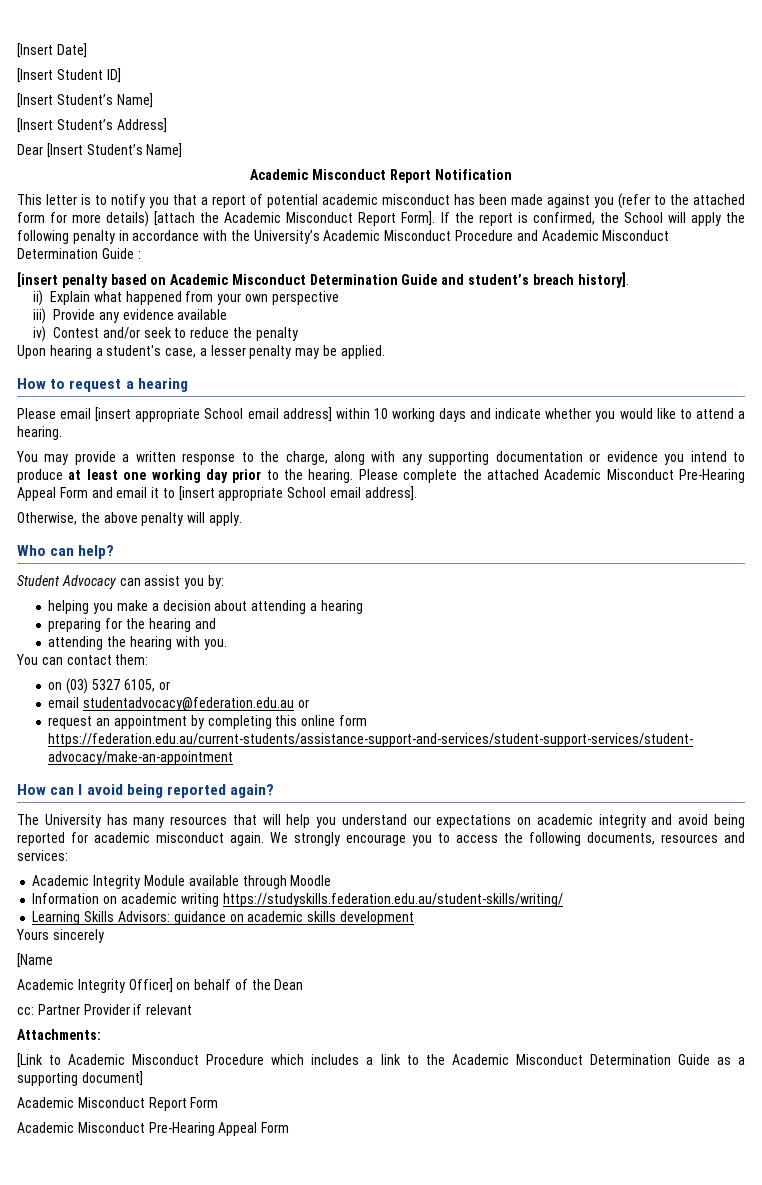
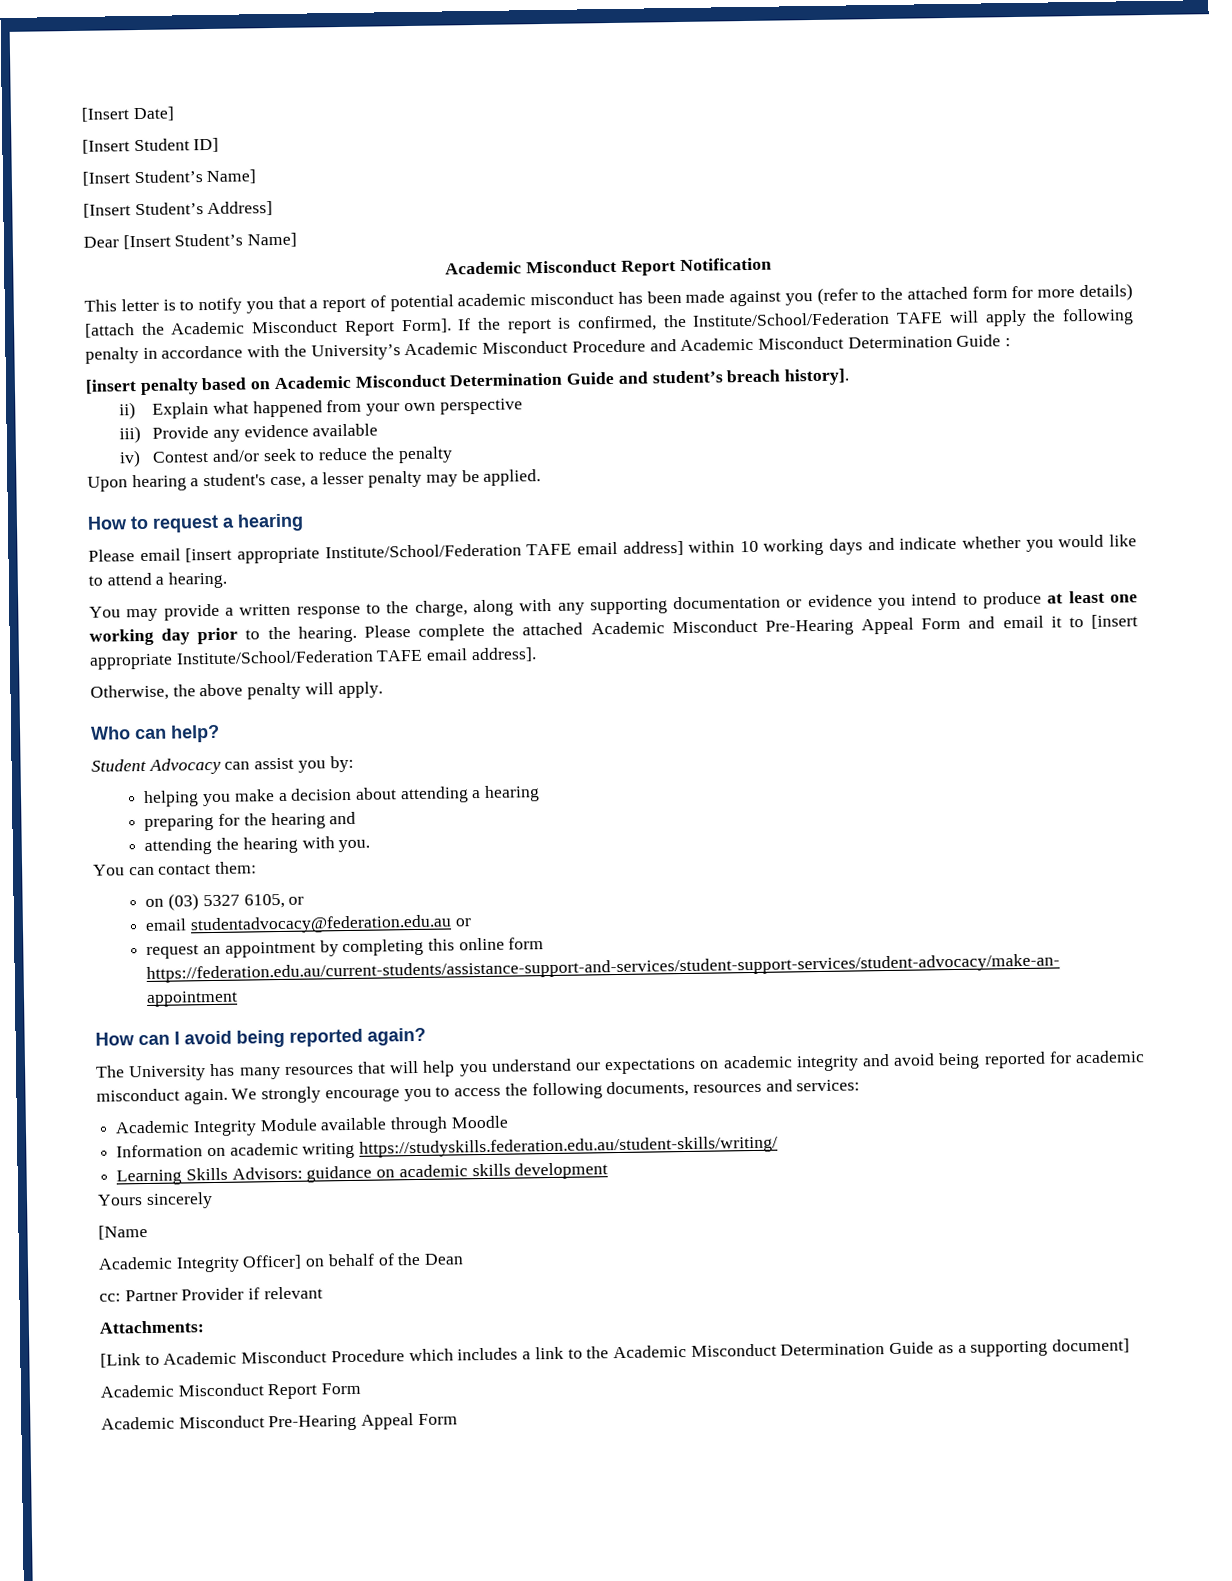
- If the report is confirmed, the School will apply the following penalty in accordance with the University’s Academic Misconduct Procedure and Academic Misconduct Determination Guide :
+ If the report is confirmed, the Institute/School/Federation TAFE will apply the following penalty in accordance with the University’s Academic Misconduct Procedure and Academic Misconduct Determination Guide :
- Please email [insert appropriate School email address] within 10 working days and indicate whether you would like to attend a hearing.
+ Please email [insert appropriate Institute/School/Federation TAFE email address] within 10 working days and indicate whether you would like to attend a hearing.
- Please complete the attached Academic Misconduct Pre-Hearing Appeal Form and email it to [insert appropriate School email address].
+ Please complete the attached Academic Misconduct Pre-Hearing Appeal Form and email it to [insert appropriate Institute/School/Federation TAFE email address].

